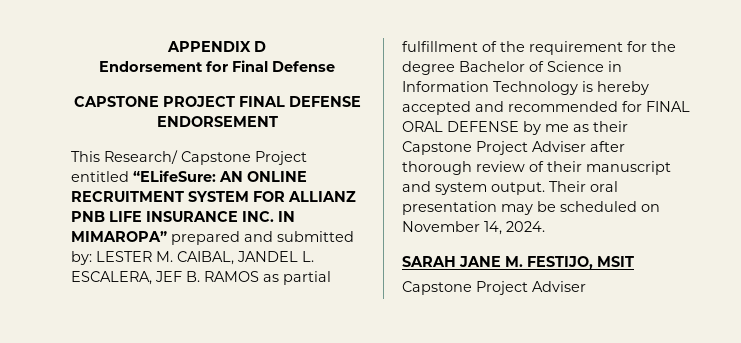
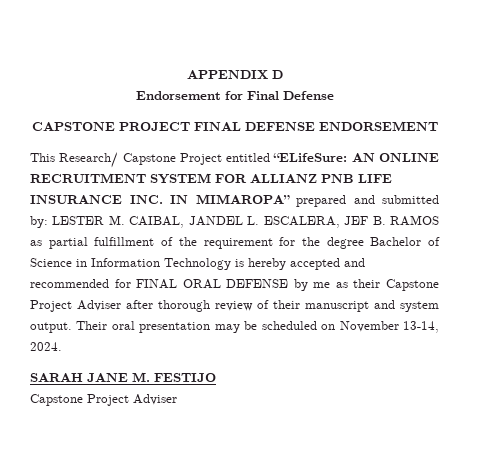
- Their oral presentation may be scheduled on November 14, 2024.
+ Their oral presentation may be scheduled on November 13-14, 2024.
- SARAH JANE M. FESTIJO, MSIT
+ SARAH JANE M. FESTIJO

